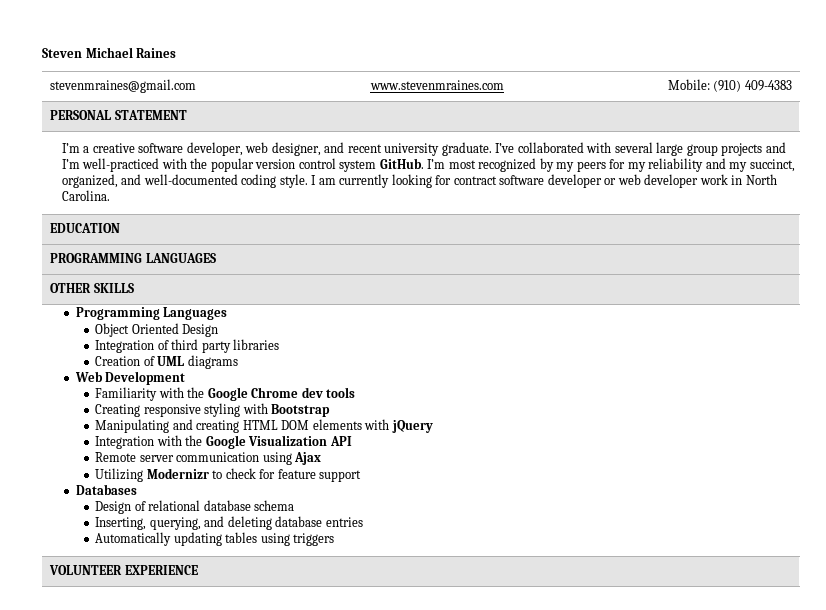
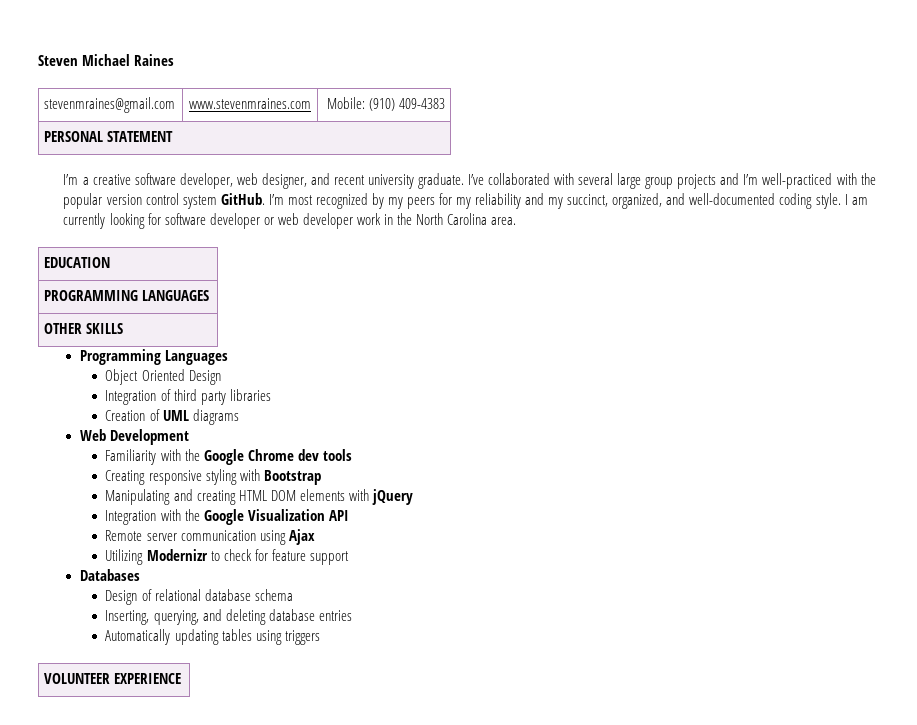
- I am currently looking for contract software developer or web developer work in North Carolina.
+ I am currently looking for software developer or web developer work in the North Carolina area.

